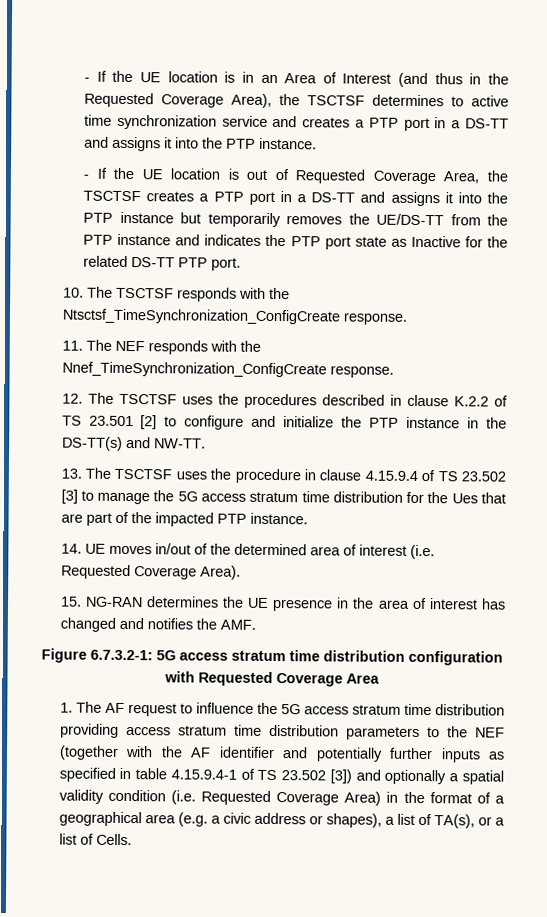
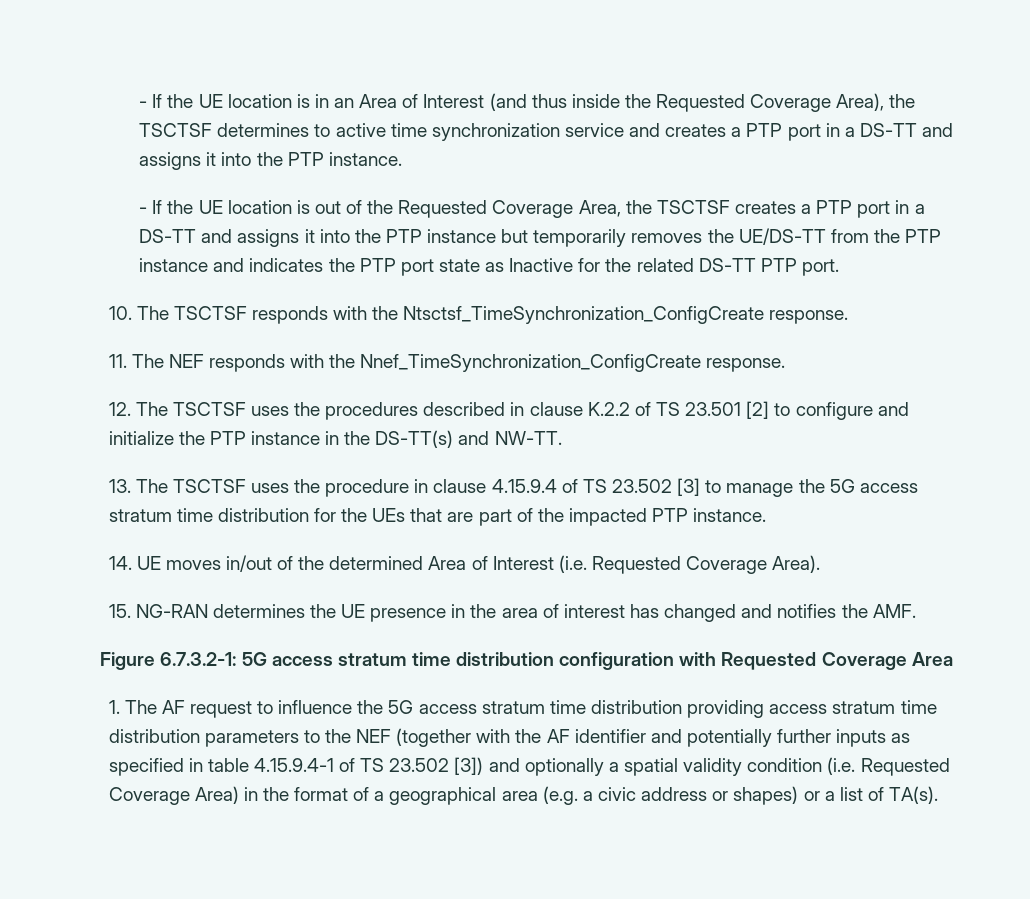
- - If the UE location is in an Area of Interest (and thus in the Requested Coverage Area), the TSCTSF determines to active time synchronization service and creates a PTP port in a DS-TT and assigns it into the PTP instance.
+ - If the UE location is in an Area of Interest (and thus inside the Requested Coverage Area), the TSCTSF determines to active time synchronization service and creates a PTP port in a DS-TT and assigns it into the PTP instance.
- - If the UE location is out of Requested Coverage Area, the TSCTSF creates a PTP port in a DS-TT and assigns it into the PTP instance but temporarily removes the UE/DS-TT from the PTP instance and indicates the PTP port state as Inactive for the related DS-TT PTP port.
+ - If the UE location is out of the Requested Coverage Area, the TSCTSF creates a PTP port in a DS-TT and assigns it into the PTP instance but temporarily removes the UE/DS-TT from the PTP instance and indicates the PTP port state as Inactive for the related DS-TT PTP port.
- 13. The TSCTSF uses the procedure in clause 4.15.9.4 of TS 23.502 [3] to manage the 5G access stratum time distribution for the Ues that are part of the impacted PTP instance.
+ 13. The TSCTSF uses the procedure in clause 4.15.9.4 of TS 23.502 [3] to manage the 5G access stratum time distribution for the UEs that are part of the impacted PTP instance.
- 14. UE moves in/out of the determined area of interest (i.e. Requested Coverage Area).
+ 14. UE moves in/out of the determined Area of Interest (i.e. Requested Coverage Area).
- 1. The AF request to influence the 5G access stratum time distribution providing access stratum time distribution parameters to the NEF (together with the AF identifier and potentially further inputs as specified in table 4.15.9.4-1 of TS 23.502 [3]) and optionally a spatial validity condition (i.e. Requested Coverage Area) in the format of a geographical area (e.g. a civic address or shapes), a list of TA(s), or a list of Cells.
+ 1. The AF request to influence the 5G access stratum time distribution providing access stratum time distribution parameters to the NEF (together with the AF identifier and potentially further inputs as specified in table 4.15.9.4-1 of TS 23.502 [3]) and optionally a spatial validity condition (i.e. Requested Coverage Area) in the format of a geographical area (e.g. a civic address or shapes) or a list of TA(s).

